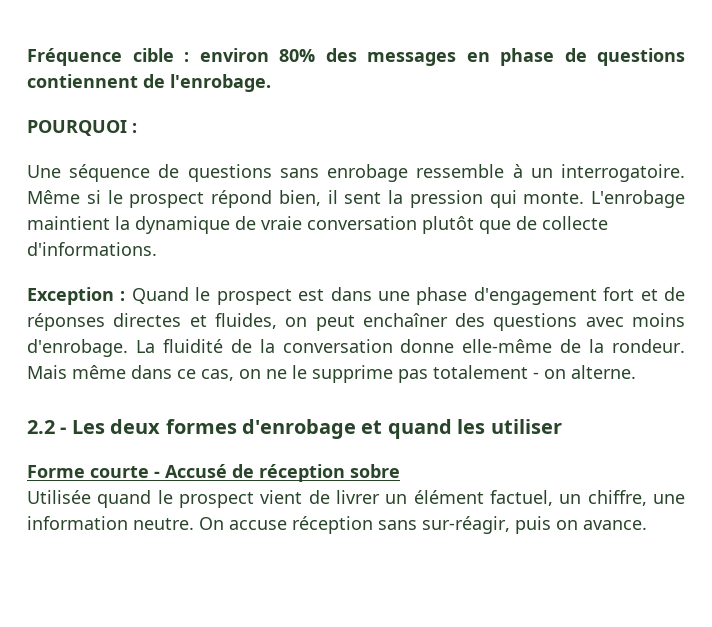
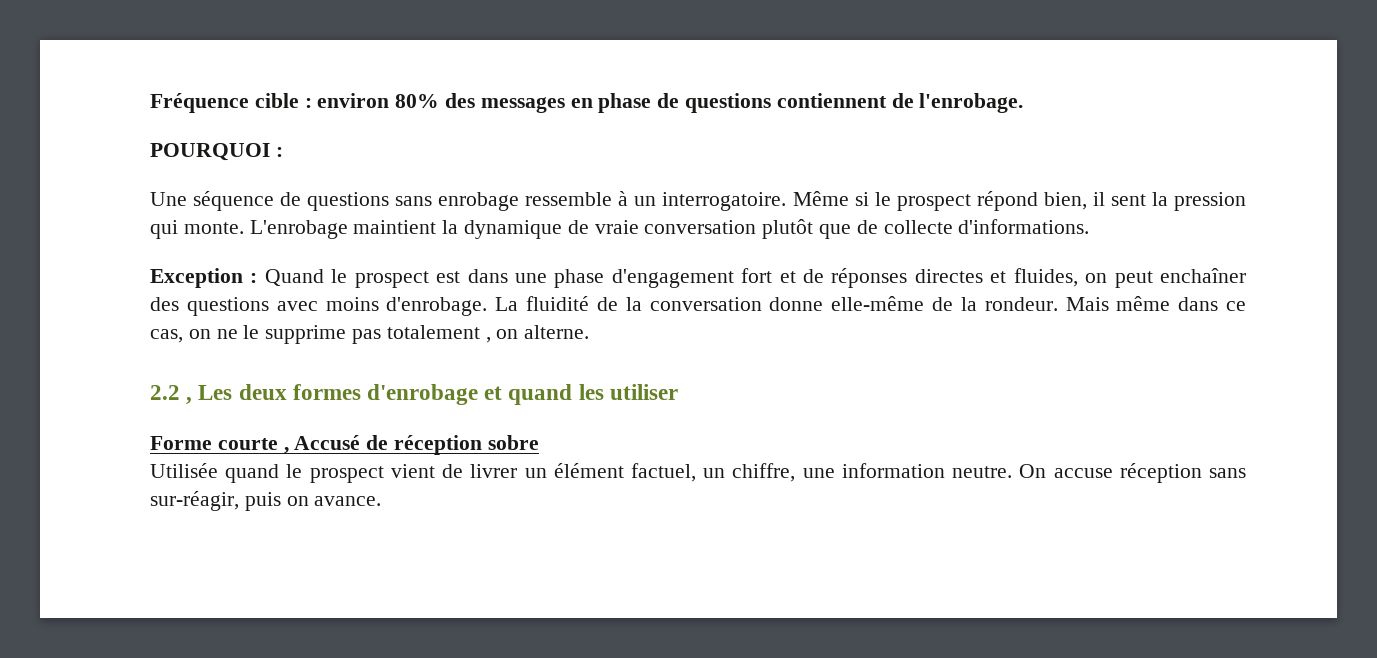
- Mais même dans ce cas, on ne le supprime pas totalement - on alterne.
+ Mais même dans ce cas, on ne le supprime pas totalement , on alterne.
- 2.2 - Les deux formes d'enrobage et quand les utiliser
+ 2.2 , Les deux formes d'enrobage et quand les utiliser
- Forme courte - Accusé de réception sobre
+ Forme courte , Accusé de réception sobre

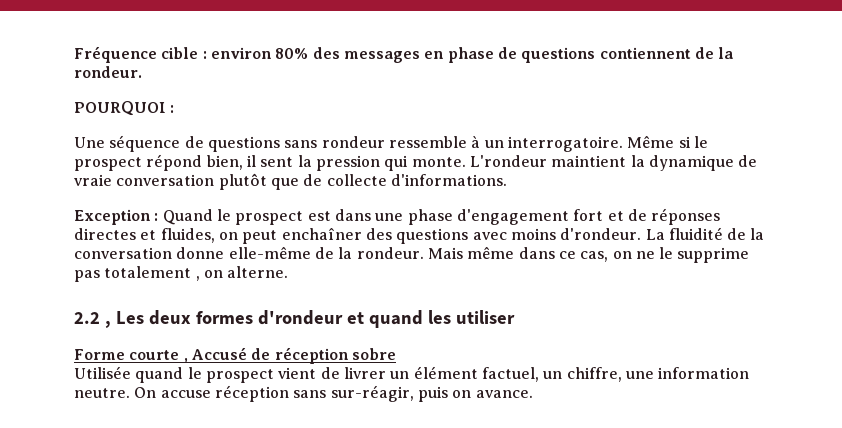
- Fréquence cible : environ 80% des messages en phase de questions contiennent de l'enrobage.
+ Fréquence cible : environ 80% des messages en phase de questions contiennent de la rondeur.
- Une séquence de questions sans enrobage ressemble à un interrogatoire.
+ Une séquence de questions sans rondeur ressemble à un interrogatoire.
- L'enrobage maintient la dynamique de vraie conversation plutôt que de collecte d'informations.
+ L'rondeur maintient la dynamique de vraie conversation plutôt que de collecte d'informations.
- Exception : Quand le prospect est dans une phase d'engagement fort et de réponses directes et fluides, on peut enchaîner des questions avec moins d'enrobage.
+ Exception : Quand le prospect est dans une phase d'engagement fort et de réponses directes et fluides, on peut enchaîner des questions avec moins d'rondeur.
- 2.2 , Les deux formes d'enrobage et quand les utiliser
+ 2.2 , Les deux formes d'rondeur et quand les utiliser

